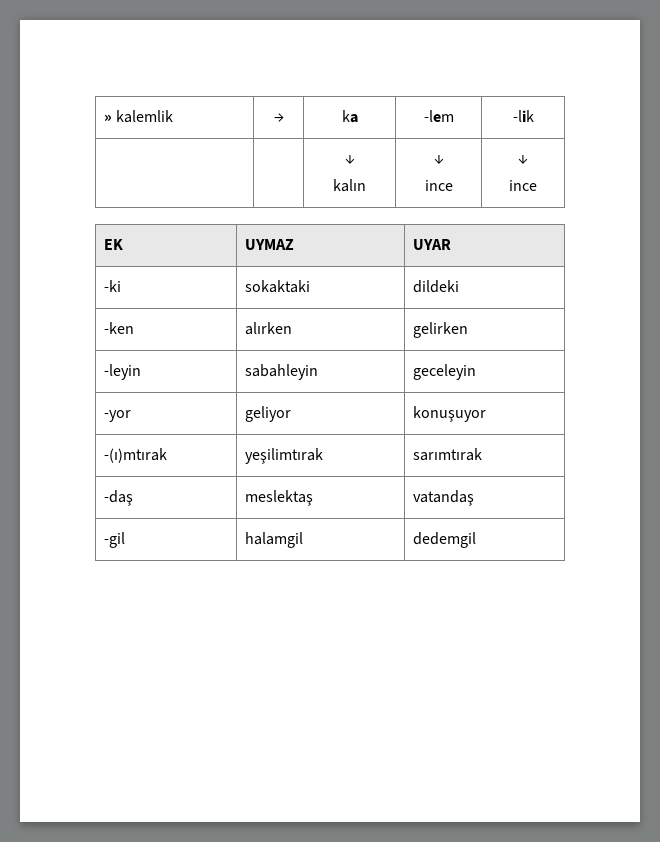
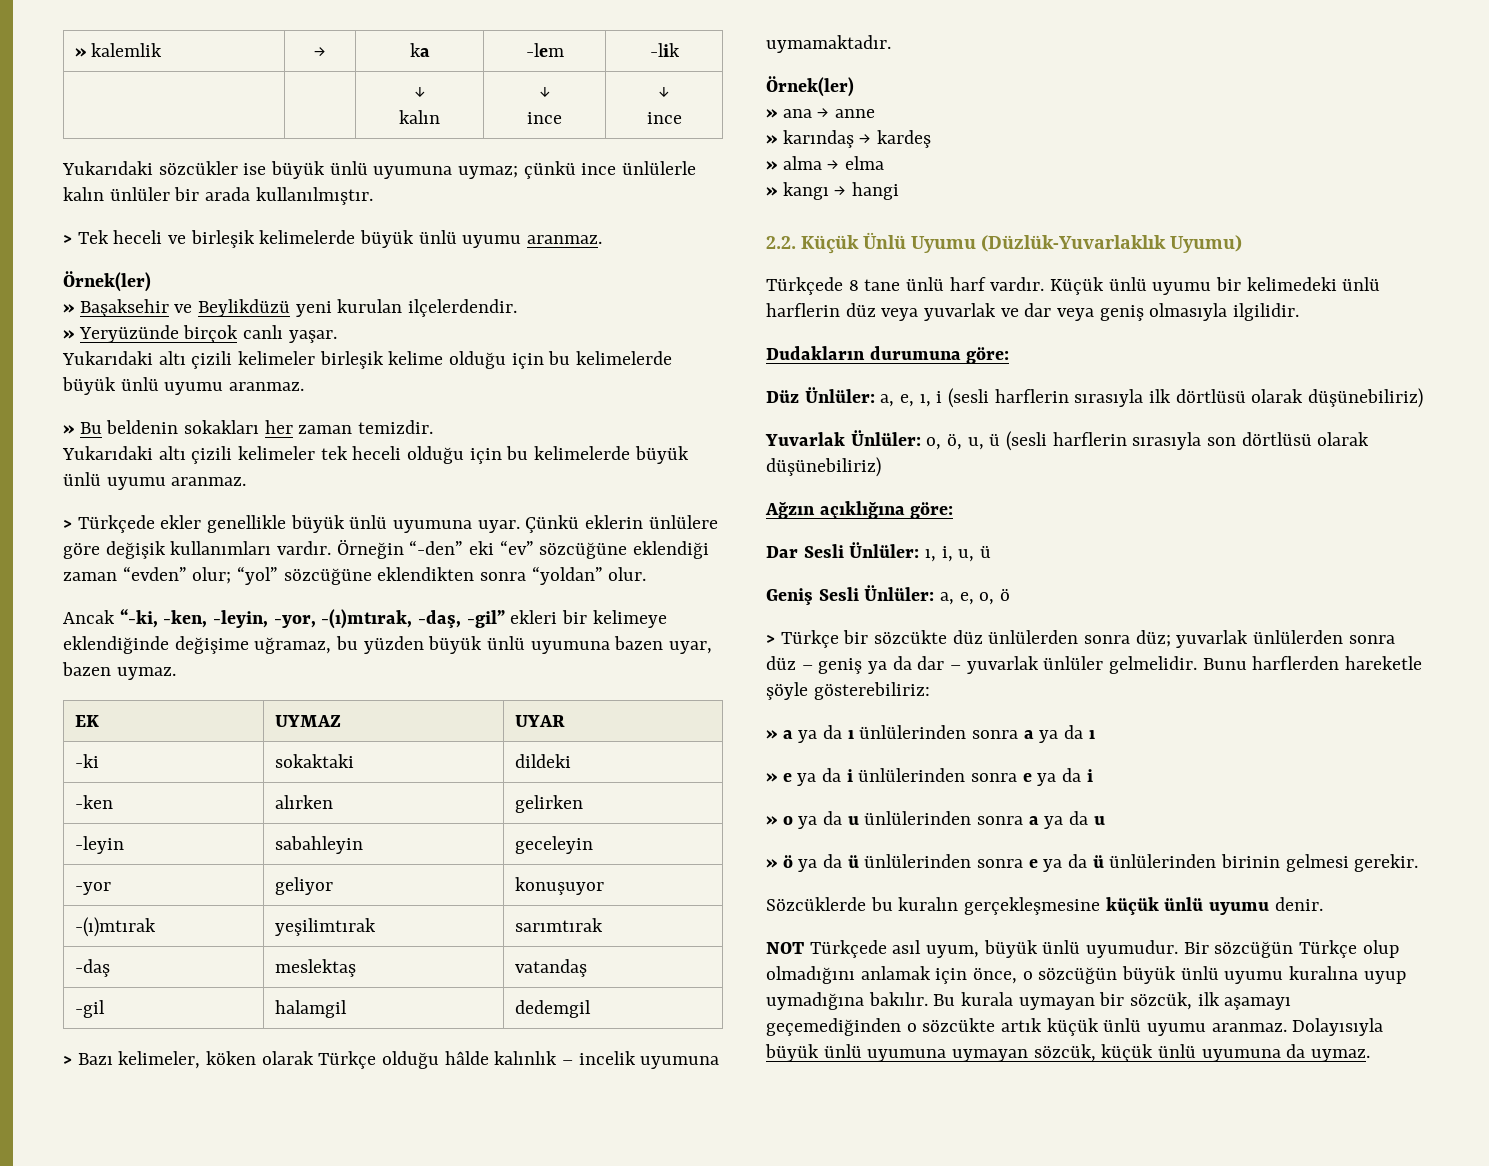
+ Yukarıdaki sözcükler ise büyük ünlü uyumuna uymaz; çünkü ince ünlülerle kalın ünlüler bir arada kullanılmıştır.
+ > Tek heceli ve birleşik kelimelerde büyük ünlü uyumu aranmaz.
+ Örnek(ler)
+ » Başaksehir ve Beylikdüzü yeni kurulan ilçelerdendir.
+ » Yeryüzünde birçok canlı yaşar.
+ Yukarıdaki altı çizili kelimeler birleşik kelime olduğu için bu kelimelerde büyük ünlü uyumu aranmaz.
+ » Bu beldenin sokakları her zaman temizdir.
+ Yukarıdaki altı çizili kelimeler tek heceli olduğu için bu kelimelerde büyük ünlü uyumu aranmaz.
+ > Türkçede ekler genellikle büyük ünlü uyumuna uyar. Çünkü eklerin ünlülere göre değişik kullanımları vardır. Örneğin “-den” eki “ev” sözcüğüne eklendiği zaman “evden” olur; “yol” sözcüğüne eklendikten sonra “yoldan” olur.
+ Ancak “-ki, -ken, -leyin, -yor, -(ı)mtırak, -daş, -gil” ekleri bir kelimeye eklendiğinde değişime uğramaz, bu yüzden büyük ünlü uyumuna bazen uyar, bazen uymaz.
+ > Bazı kelimeler, köken olarak Türkçe olduğu hâlde kalınlık – incelik uyumuna uymamaktadır.
+ Örnek(ler)
+ » ana → anne
+ » karındaş → kardeş
+ » alma → elma
+ » kangı → hangi
+ 2.2. Küçük Ünlü Uyumu (Düzlük-Yuvarlaklık Uyumu)
+ Türkçede 8 tane ünlü harf vardır. Küçük ünlü uyumu bir kelimedeki ünlü harflerin düz veya yuvarlak ve dar veya geniş olmasıyla ilgilidir.
+ Dudakların durumuna göre:
+ Düz Ünlüler: a, e, ı, i (sesli harflerin sırasıyla ilk dörtlüsü olarak düşünebiliriz)
+ Yuvarlak Ünlüler: o, ö, u, ü (sesli harflerin sırasıyla son dörtlüsü olarak düşünebiliriz)
+ Ağzın açıklığına göre:
+ Dar Sesli Ünlüler: ı, i, u, ü
+ Geniş Sesli Ünlüler: a, e, o, ö
+ > Türkçe bir sözcükte düz ünlülerden sonra düz; yuvarlak ünlülerden sonra düz – geniş ya da dar – yuvarlak ünlüler gelmelidir. Bunu harflerden hareketle şöyle gösterebiliriz:
+ » a ya da ı ünlülerinden sonra a ya da ı
+ » e ya da i ünlülerinden sonra e ya da i
+ » o ya da u ünlülerinden sonra a ya da u
+ » ö ya da ü ünlülerinden sonra e ya da ü ünlülerinden birinin gelmesi gerekir.
+ Sözcüklerde bu kuralın gerçekleşmesine küçük ünlü uyumu denir.
+ NOT Türkçede asıl uyum, büyük ünlü uyumudur. Bir sözcüğün Türkçe olup olmadığını anlamak için önce, o sözcüğün büyük ünlü uyumu kuralına uyup uymadığına bakılır. Bu kurala uymayan bir sözcük, ilk aşamayı geçemediğinden o sözcükte artık küçük ünlü uyumu aranmaz. Dolayısıyla büyük ünlü uyumuna uymayan sözcük, küçük ünlü uyumuna da uymaz.

